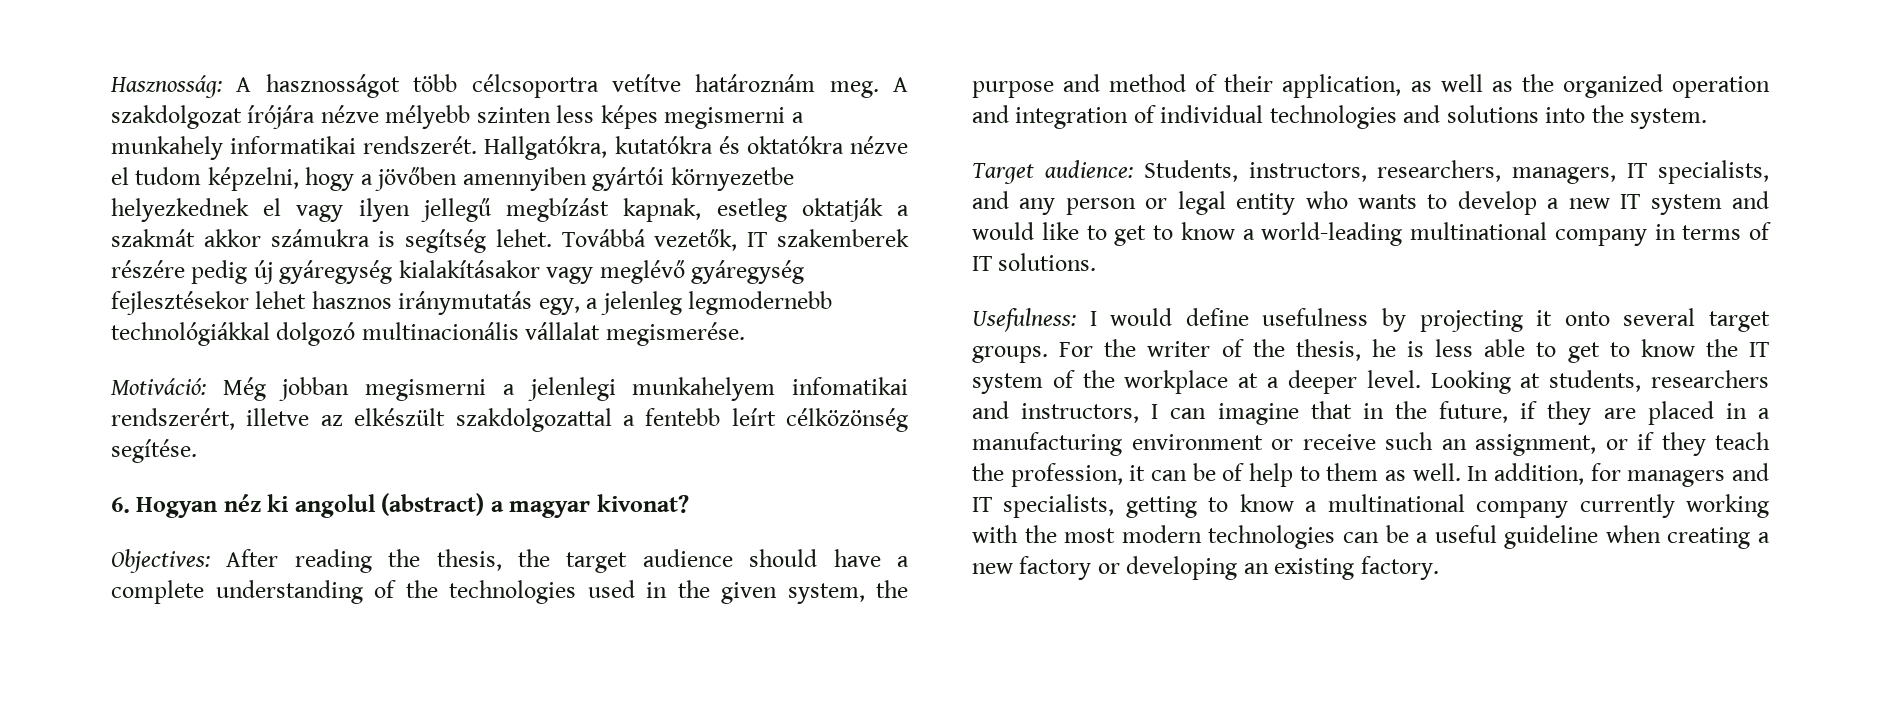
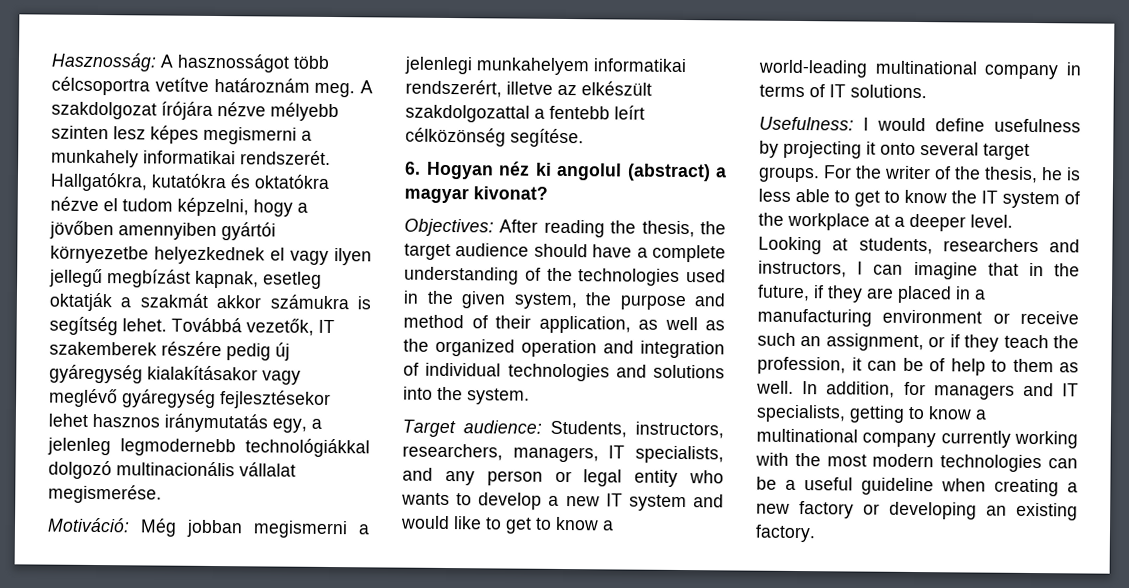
- A szakdolgozat írójára nézve mélyebb szinten less képes megismerni a munkahely informatikai rendszerét.
+ A szakdolgozat írójára nézve mélyebb szinten lesz képes megismerni a munkahely informatikai rendszerét.
- Motiváció: Még jobban megismerni a jelenlegi munkahelyem infomatikai rendszerért, illetve az elkészült szakdolgozattal a fentebb leírt célközönség segítése.
+ Motiváció: Még jobban megismerni a jelenlegi munkahelyem informatikai rendszerért, illetve az elkészült szakdolgozattal a fentebb leírt célközönség segítése.

